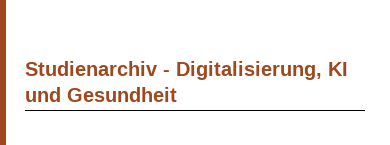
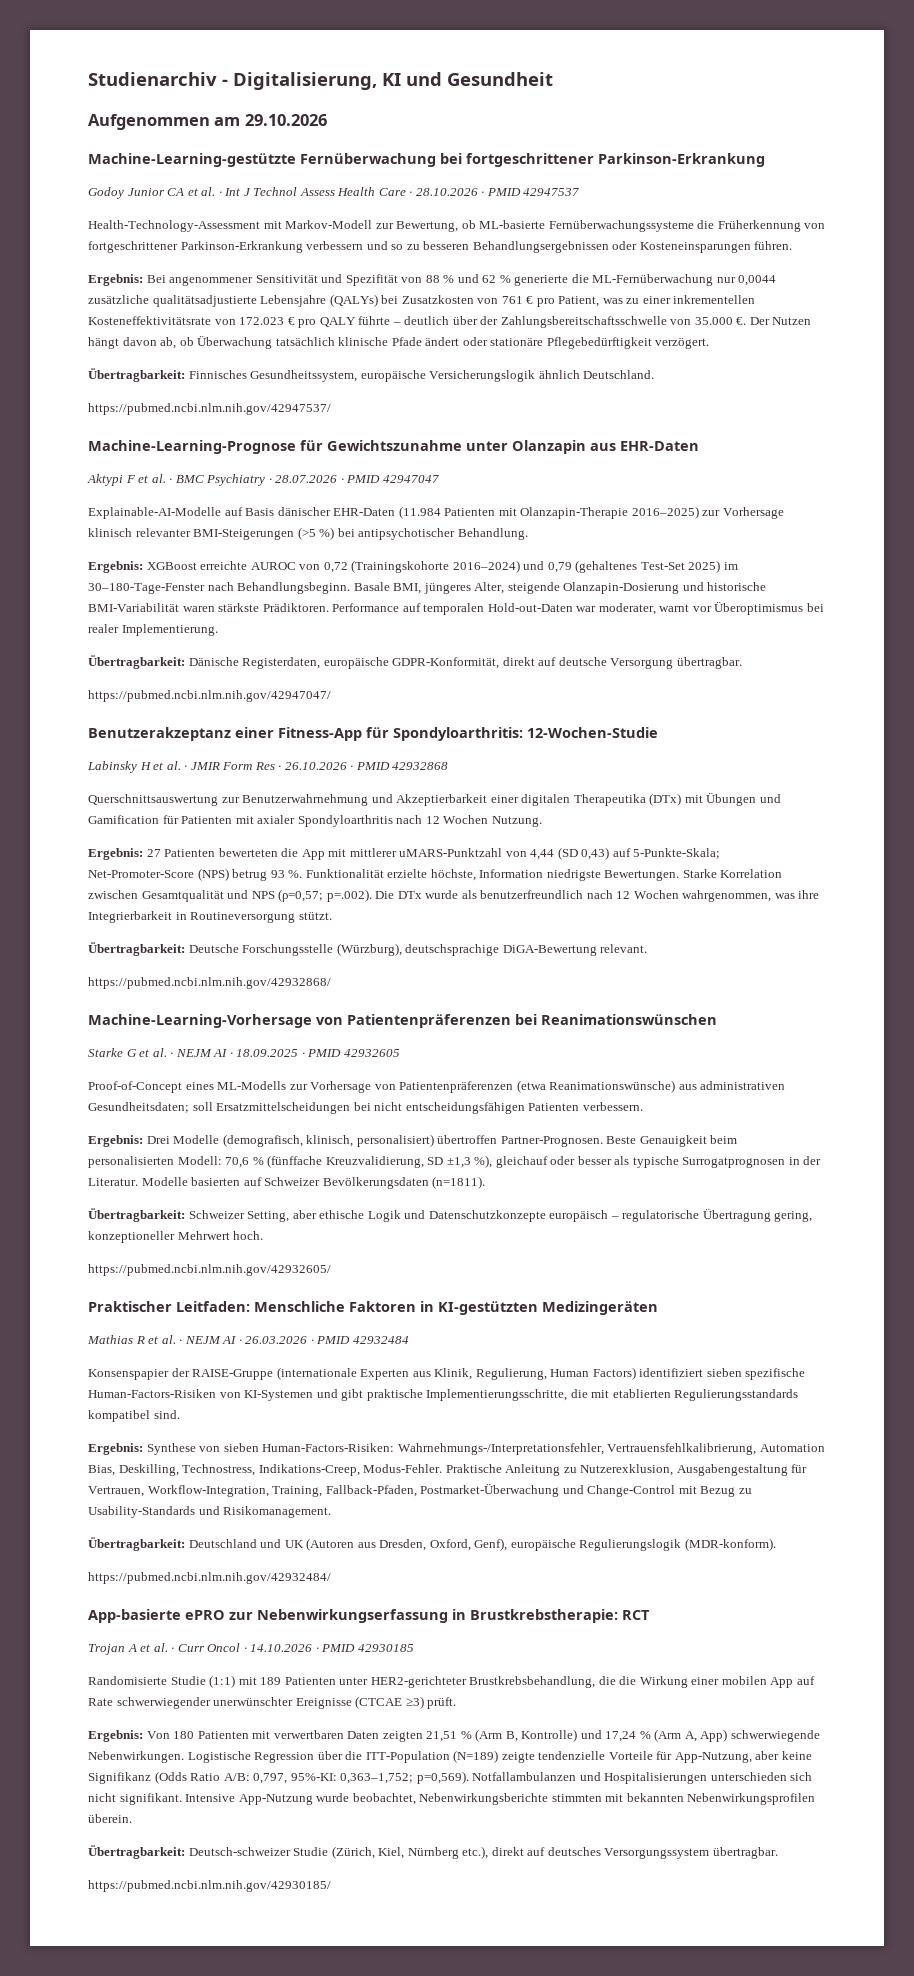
+ Aufgenommen am 29.10.2026
+ Machine-Learning-gestützte Fernüberwachung bei fortgeschrittener Parkinson-Erkrankung
+ Godoy Junior CA et al. · Int J Technol Assess Health Care · 28.10.2026 · PMID 42947537
+ Health-Technology-Assessment mit Markov-Modell zur Bewertung, ob ML-basierte Fernüberwachungssysteme die Früherkennung von fortgeschrittener Parkinson-Erkrankung verbessern und so zu besseren Behandlungsergebnissen oder Kosteneinsparungen führen.
+ Ergebnis: Bei angenommener Sensitivität und Spezifität von 88 % und 62 % generierte die ML-Fernüberwachung nur 0,0044 zusätzliche qualitätsadjustierte Lebensjahre (QALYs) bei Zusatzkosten von 761 € pro Patient, was zu einer inkrementellen Kosteneffektivitätsrate von 172.023 € pro QALY führte – deutlich über der Zahlungsbereitschaftsschwelle von 35.000 €. Der Nutzen hängt davon ab, ob Überwachung tatsächlich klinische Pfade ändert oder stationäre Pflegebedürftigkeit verzögert.
+ Übertragbarkeit: Finnisches Gesundheitssystem, europäische Versicherungslogik ähnlich Deutschland.
+ https://pubmed.ncbi.nlm.nih.gov/42947537/
+ Machine-Learning-Prognose für Gewichtszunahme unter Olanzapin aus EHR-Daten
+ Aktypi F et al. · BMC Psychiatry · 28.07.2026 · PMID 42947047
+ Explainable-AI-Modelle auf Basis dänischer EHR-Daten (11.984 Patienten mit Olanzapin-Therapie 2016–2025) zur Vorhersage klinisch relevanter BMI-Steigerungen (>5 %) bei antipsychotischer Behandlung.
+ Ergebnis: XGBoost erreichte AUROC von 0,72 (Trainingskohorte 2016–2024) und 0,79 (gehaltenes Test-Set 2025) im 30–180-Tage-Fenster nach Behandlungsbeginn. Basale BMI, jüngeres Alter, steigende Olanzapin-Dosierung und historische BMI-Variabilität waren stärkste Prädiktoren. Performance auf temporalen Hold-out-Daten war moderater, warnt vor Überoptimismus bei realer Implementierung.
+ Übertragbarkeit: Dänische Registerdaten, europäische GDPR-Konformität, direkt auf deutsche Versorgung übertragbar.
+ https://pubmed.ncbi.nlm.nih.gov/42947047/
+ Benutzerakzeptanz einer Fitness-App für Spondyloarthritis: 12-Wochen-Studie
+ Labinsky H et al. · JMIR Form Res · 26.10.2026 · PMID 42932868
+ Querschnittsauswertung zur Benutzerwahrnehmung und Akzeptierbarkeit einer digitalen Therapeutika (DTx) mit Übungen und Gamification für Patienten mit axialer Spondyloarthritis nach 12 Wochen Nutzung.
+ Ergebnis: 27 Patienten bewerteten die App mit mittlerer uMARS-Punktzahl von 4,44 (SD 0,43) auf 5-Punkte-Skala; Net-Promoter-Score (NPS) betrug 93 %. Funktionalität erzielte höchste, Information niedrigste Bewertungen. Starke Korrelation zwischen Gesamtqualität und NPS (ρ=0,57; p=.002). Die DTx wurde als benutzerfreundlich nach 12 Wochen wahrgenommen, was ihre Integrierbarkeit in Routineversorgung stützt.
+ Übertragbarkeit: Deutsche Forschungsstelle (Würzburg), deutschsprachige DiGA-Bewertung relevant.
+ https://pubmed.ncbi.nlm.nih.gov/42932868/
+ Machine-Learning-Vorhersage von Patientenpräferenzen bei Reanimationswünschen
+ Starke G et al. · NEJM AI · 18.09.2025 · PMID 42932605
+ Proof-of-Concept eines ML-Modells zur Vorhersage von Patientenpräferenzen (etwa Reanimationswünsche) aus administrativen Gesundheitsdaten; soll Ersatzmittelscheidungen bei nicht entscheidungsfähigen Patienten verbessern.
+ Ergebnis: Drei Modelle (demografisch, klinisch, personalisiert) übertroffen Partner-Prognosen. Beste Genauigkeit beim personalisierten Modell: 70,6 % (fünffache Kreuzvalidierung, SD ±1,3 %), gleichauf oder besser als typische Surrogatprognosen in der Literatur. Modelle basierten auf Schweizer Bevölkerungsdaten (n=1811).
+ Übertragbarkeit: Schweizer Setting, aber ethische Logik und Datenschutzkonzepte europäisch – regulatorische Übertragung gering, konzeptioneller Mehrwert hoch.
+ https://pubmed.ncbi.nlm.nih.gov/42932605/
+ Praktischer Leitfaden: Menschliche Faktoren in KI-gestützten Medizingeräten
+ Mathias R et al. · NEJM AI · 26.03.2026 · PMID 42932484
+ Konsenspapier der RAISE-Gruppe (internationale Experten aus Klinik, Regulierung, Human Factors) identifiziert sieben spezifische Human-Factors-Risiken von KI-Systemen und gibt praktische Implementierungsschritte, die mit etablierten Regulierungsstandards kompatibel sind.
+ Ergebnis: Synthese von sieben Human-Factors-Risiken: Wahrnehmungs-/Interpretationsfehler, Vertrauensfehlkalibrierung, Automation Bias, Deskilling, Technostress, Indikations-Creep, Modus-Fehler. Praktische Anleitung zu Nutzerexklusion, Ausgabengestaltung für Vertrauen, Workflow-Integration, Training, Fallback-Pfaden, Postmarket-Überwachung und Change-Control mit Bezug zu Usability-Standards und Risikomanagement.
+ Übertragbarkeit: Deutschland und UK (Autoren aus Dresden, Oxford, Genf), europäische Regulierungslogik (MDR-konform).
+ https://pubmed.ncbi.nlm.nih.gov/42932484/
+ App-basierte ePRO zur Nebenwirkungserfassung in Brustkrebstherapie: RCT
+ Trojan A et al. · Curr Oncol · 14.10.2026 · PMID 42930185
+ Randomisierte Studie (1:1) mit 189 Patienten unter HER2-gerichteter Brustkrebsbehandlung, die die Wirkung einer mobilen App auf Rate schwerwiegender unerwünschter Ereignisse (CTCAE ≥3) prüft.
+ Ergebnis: Von 180 Patienten mit verwertbaren Daten zeigten 21,51 % (Arm B, Kontrolle) und 17,24 % (Arm A, App) schwerwiegende Nebenwirkungen. Logistische Regression über die ITT-Population (N=189) zeigte tendenzielle Vorteile für App-Nutzung, aber keine Signifikanz (Odds Ratio A/B: 0,797, 95%-KI: 0,363–1,752; p=0,569). Notfallambulanzen und Hospitalisierungen unterschieden sich nicht signifikant. Intensive App-Nutzung wurde beobachtet, Nebenwirkungsberichte stimmten mit bekannten Nebenwirkungsprofilen überein.
+ Übertragbarkeit: Deutsch-schweizer Studie (Zürich, Kiel, Nürnberg etc.), direkt auf deutsches Versorgungssystem übertragbar.
+ https://pubmed.ncbi.nlm.nih.gov/42930185/

